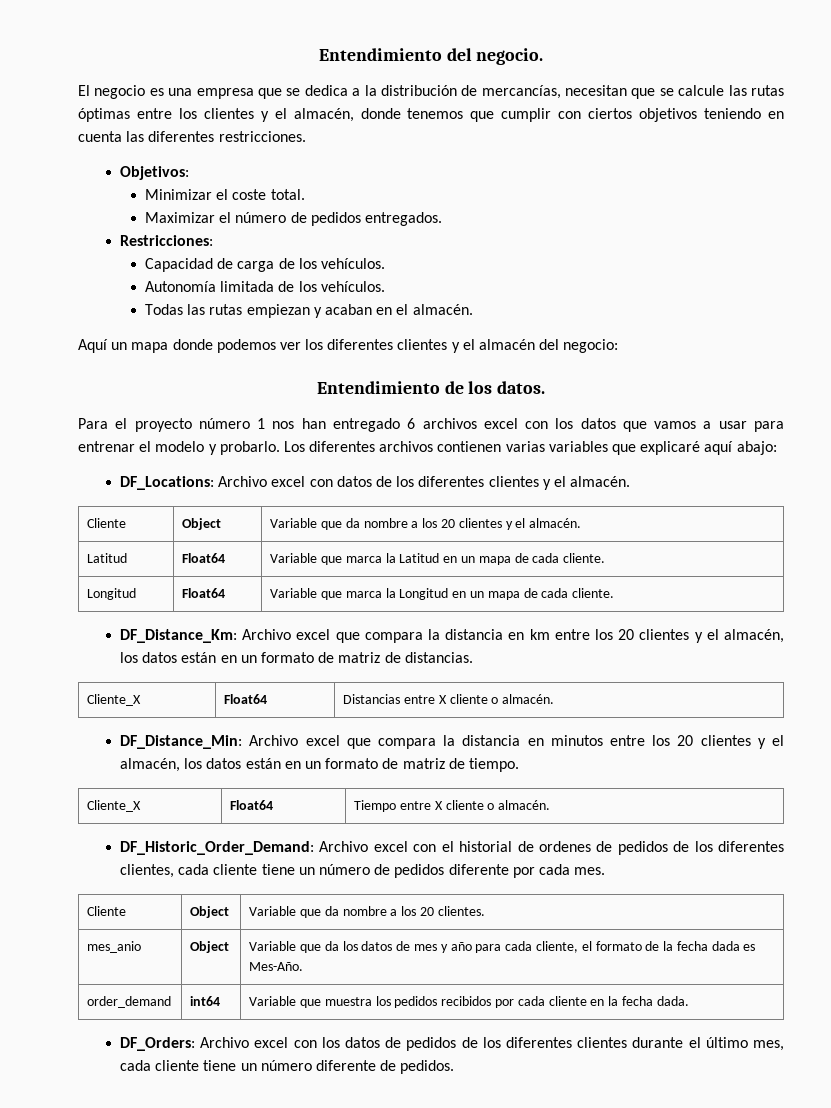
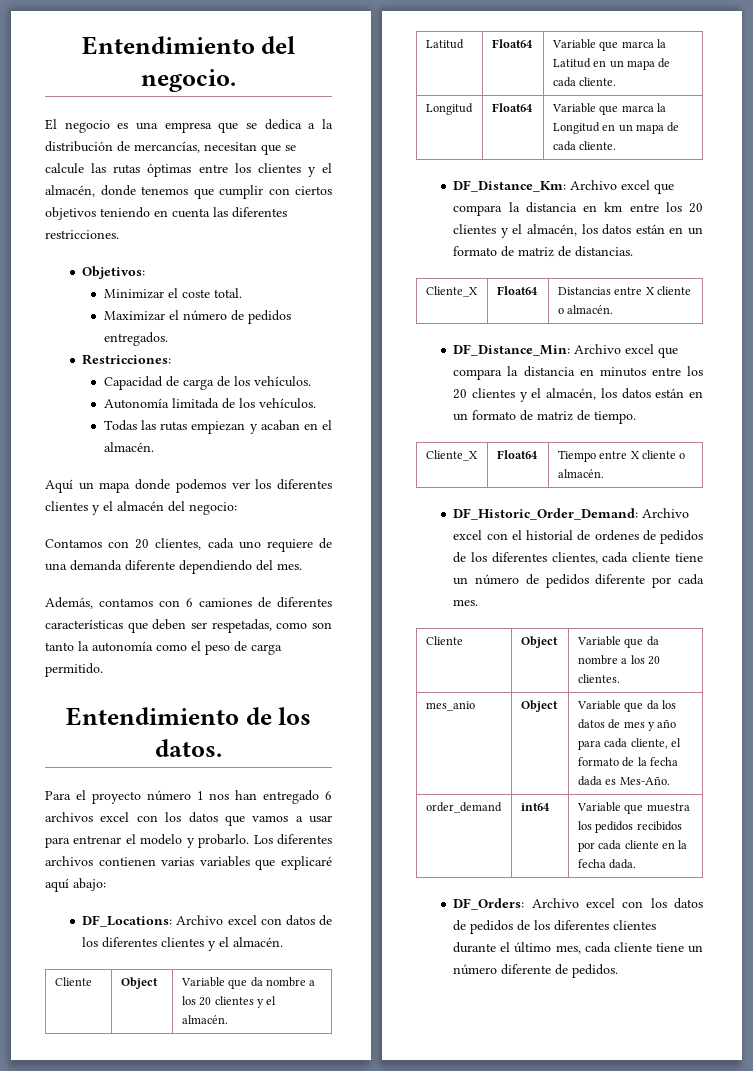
+ Contamos con 20 clientes, cada uno requiere de una demanda diferente dependiendo del mes.
+ Además, contamos con 6 camiones de diferentes características que deben ser respetadas, como son tanto la autonomía como el peso de carga permitido.

